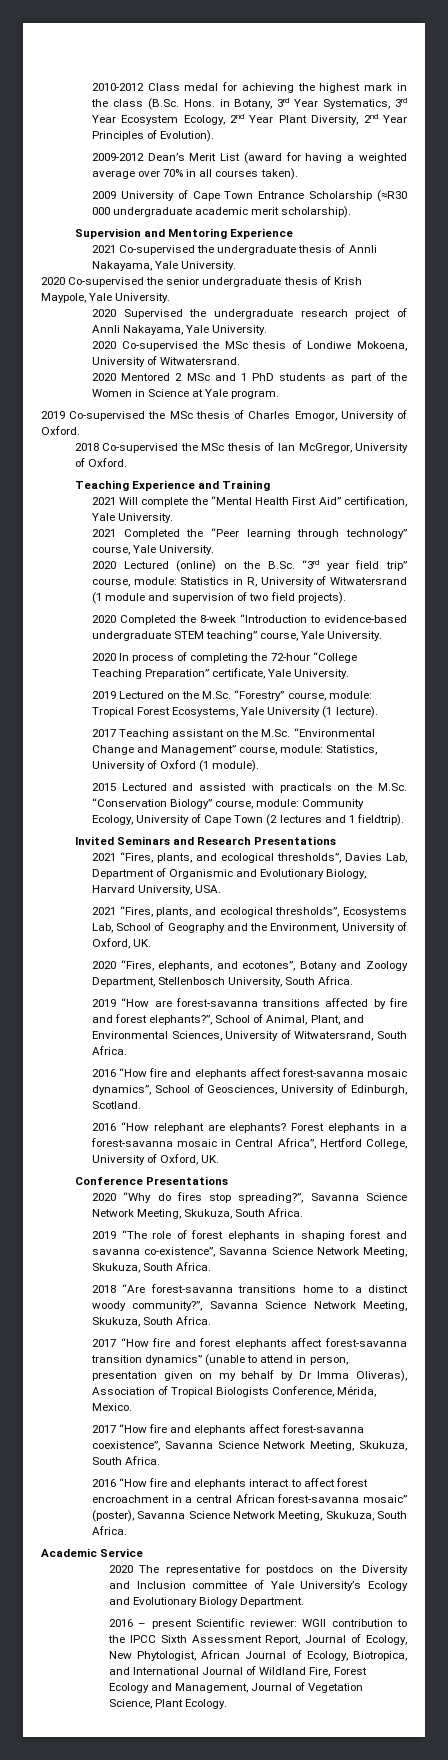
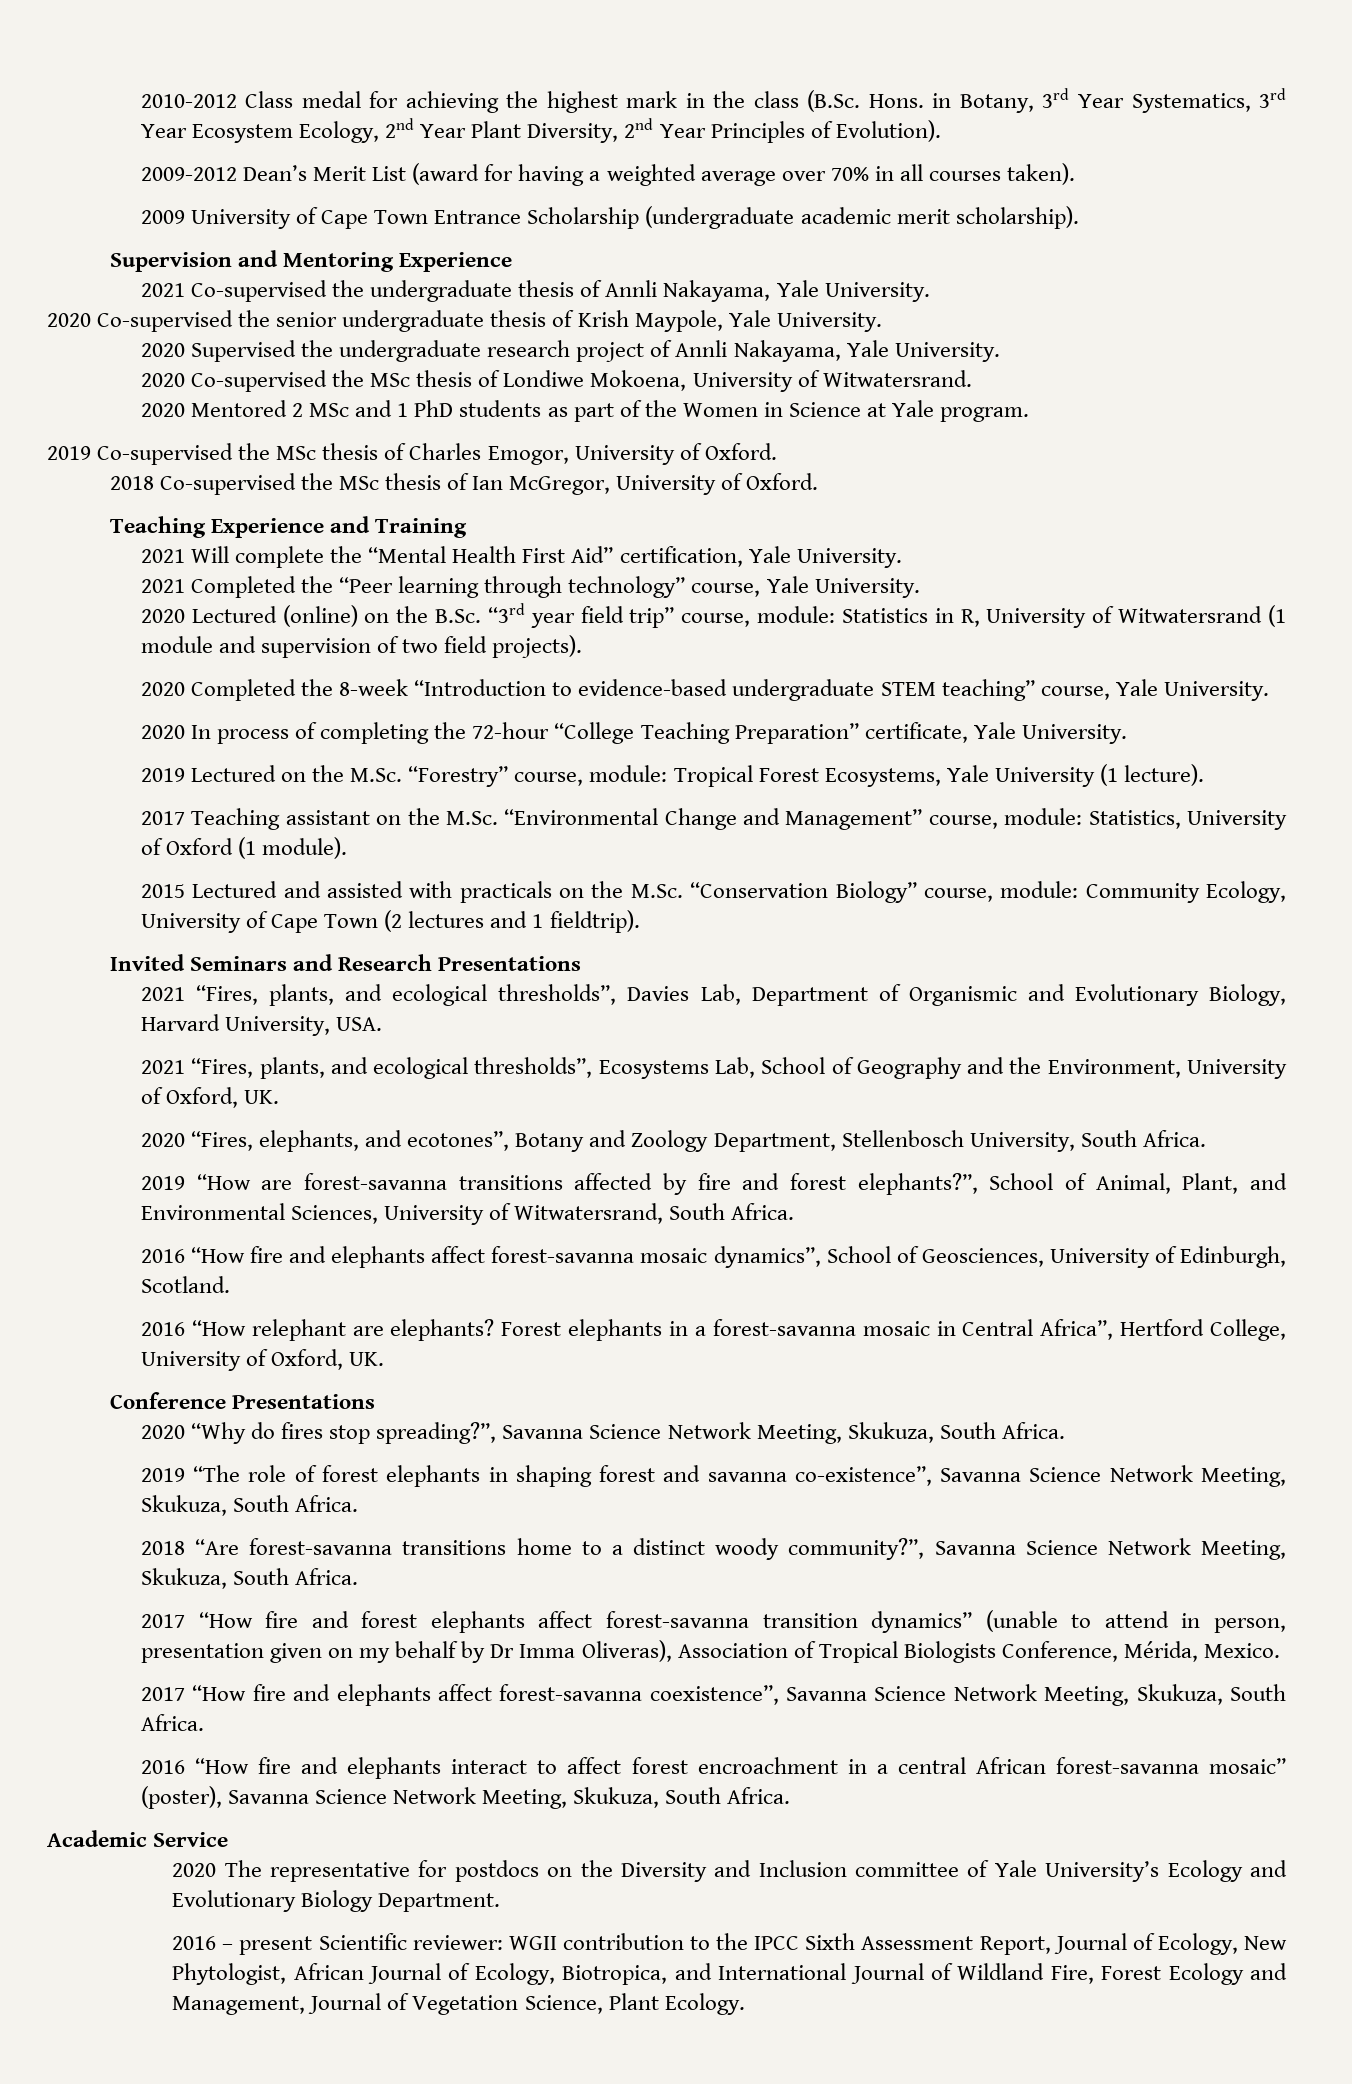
- 2009 University of Cape Town Entrance Scholarship (≈R30 000 undergraduate academic merit scholarship).
+ 2009 University of Cape Town Entrance Scholarship (undergraduate academic merit scholarship).

